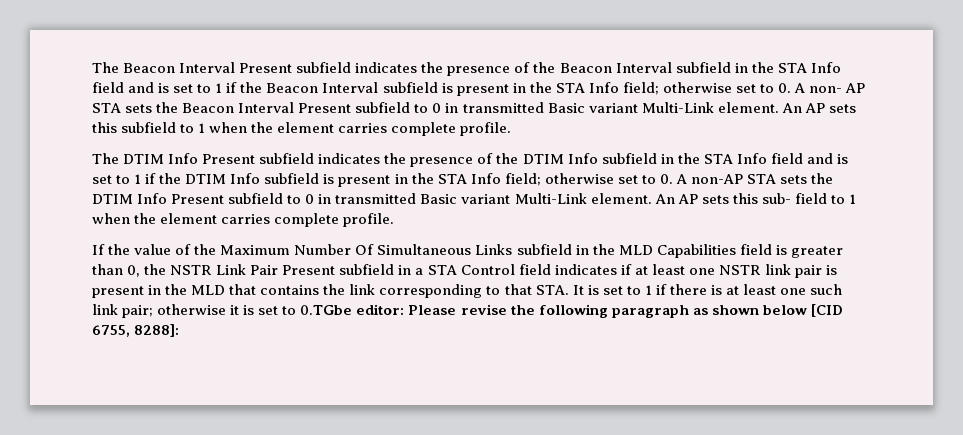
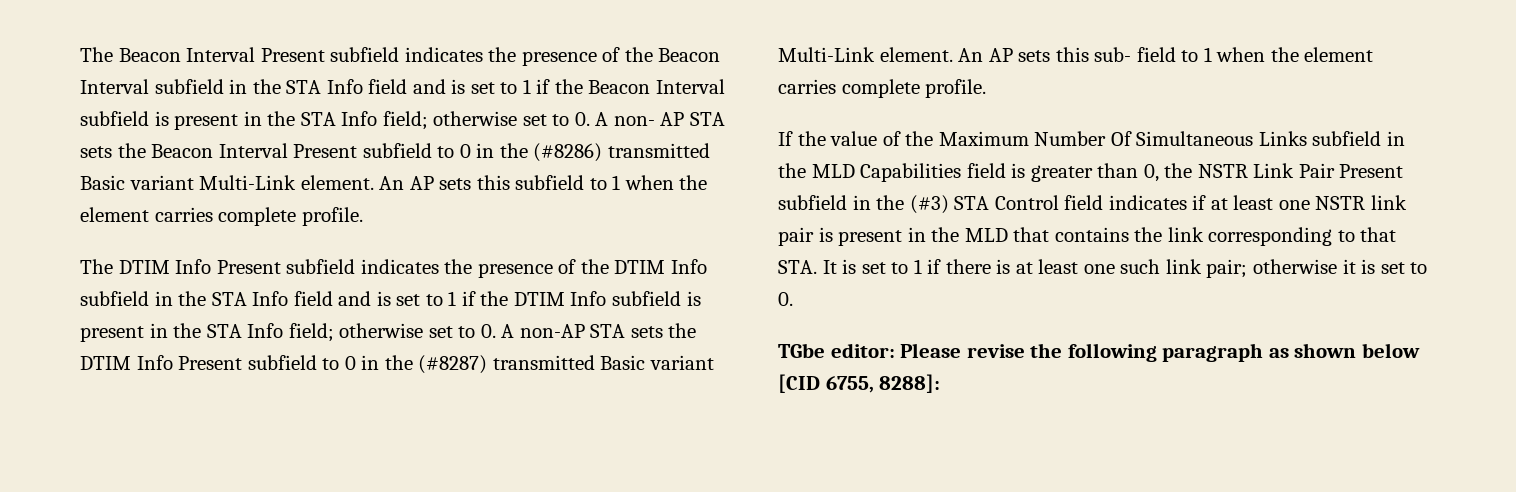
- The Beacon Interval Present subfield indicates the presence of the Beacon Interval subfield in the STA Info field and is set to 1 if the Beacon Interval subfield is present in the STA Info field; otherwise set to 0. A non- AP STA sets the Beacon Interval Present subfield to 0 in transmitted Basic variant Multi-Link element.
+ The Beacon Interval Present subfield indicates the presence of the Beacon Interval subfield in the STA Info field and is set to 1 if the Beacon Interval subfield is present in the STA Info field; otherwise set to 0. A non- AP STA sets the Beacon Interval Present subfield to 0 in the (#8286) transmitted Basic variant Multi-Link element.
- The DTIM Info Present subfield indicates the presence of the DTIM Info subfield in the STA Info field and is set to 1 if the DTIM Info subfield is present in the STA Info field; otherwise set to 0. A non-AP STA sets the DTIM Info Present subfield to 0 in transmitted Basic variant Multi-Link element.
+ The DTIM Info Present subfield indicates the presence of the DTIM Info subfield in the STA Info field and is set to 1 if the DTIM Info subfield is present in the STA Info field; otherwise set to 0. A non-AP STA sets the DTIM Info Present subfield to 0 in the (#8287) transmitted Basic variant Multi-Link element.
- If the value of the Maximum Number Of Simultaneous Links subfield in the MLD Capabilities field is greater than 0, the NSTR Link Pair Present subfield in a STA Control field indicates if at least one NSTR link pair is present in the MLD that contains the link corresponding to that STA. It is set to 1 if there is at least one such link pair;
+ If the value of the Maximum Number Of Simultaneous Links subfield in the MLD Capabilities field is greater than 0, the NSTR Link Pair Present subfield in the (#3) STA Control field indicates if at least one NSTR link pair is present in the MLD that contains the link corresponding to that STA. It is set to 1 if there is at least one such link pair;
- otherwise it is set to 0.TGbe editor:
+ otherwise it is set to 0.
+ TGbe editor:

